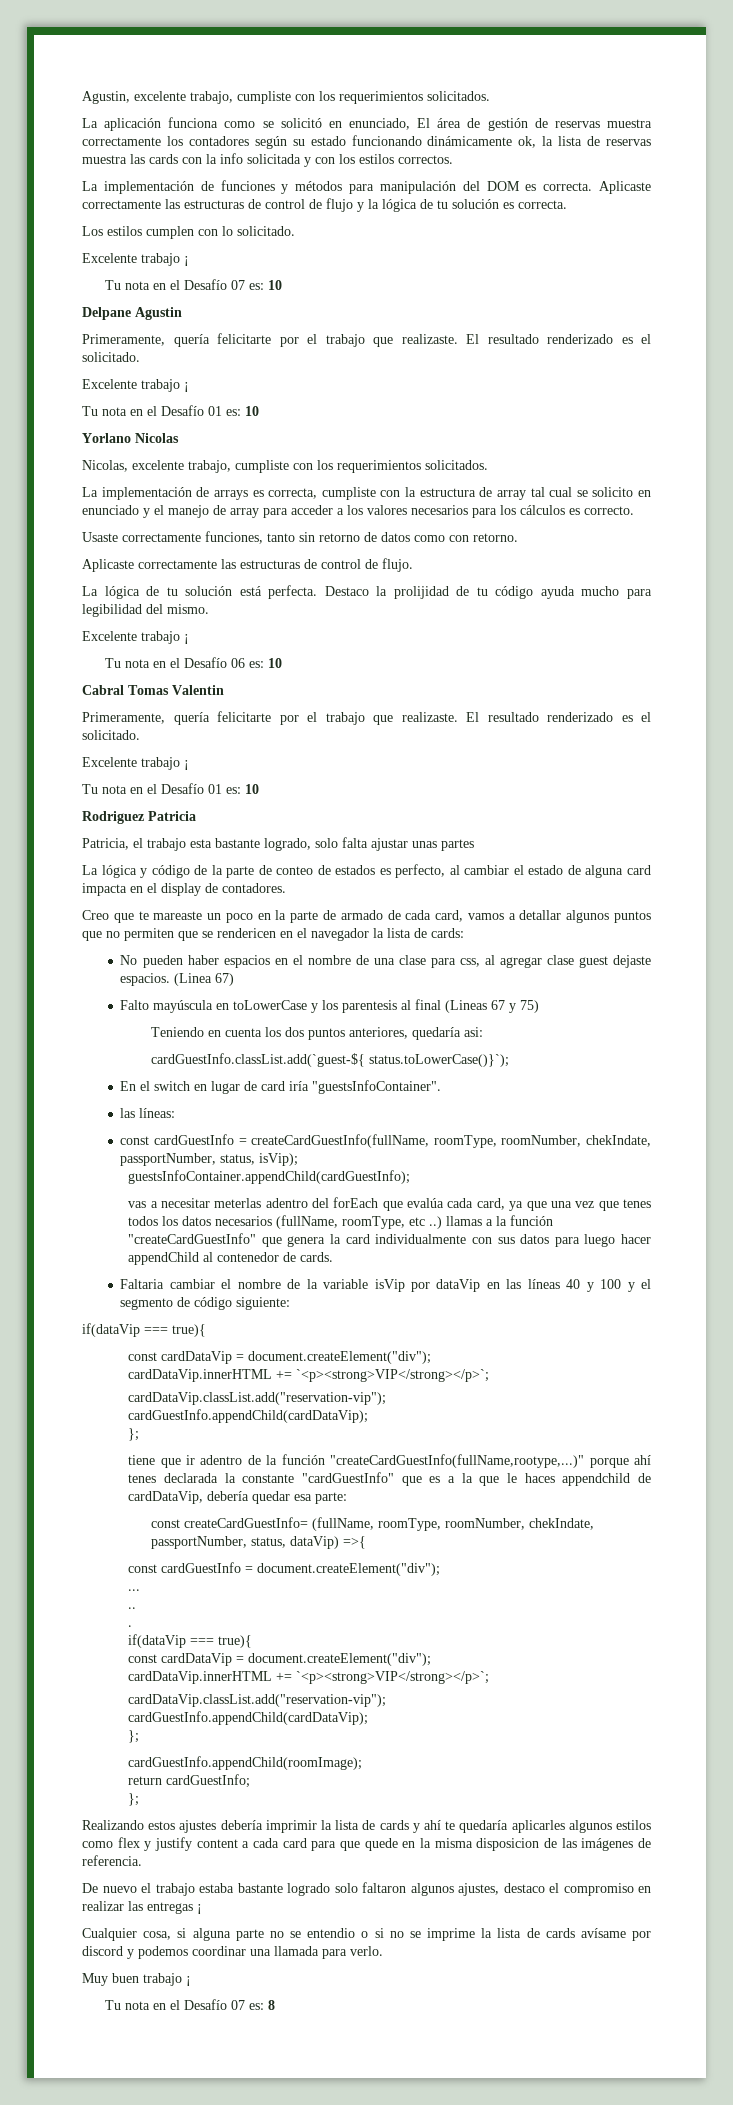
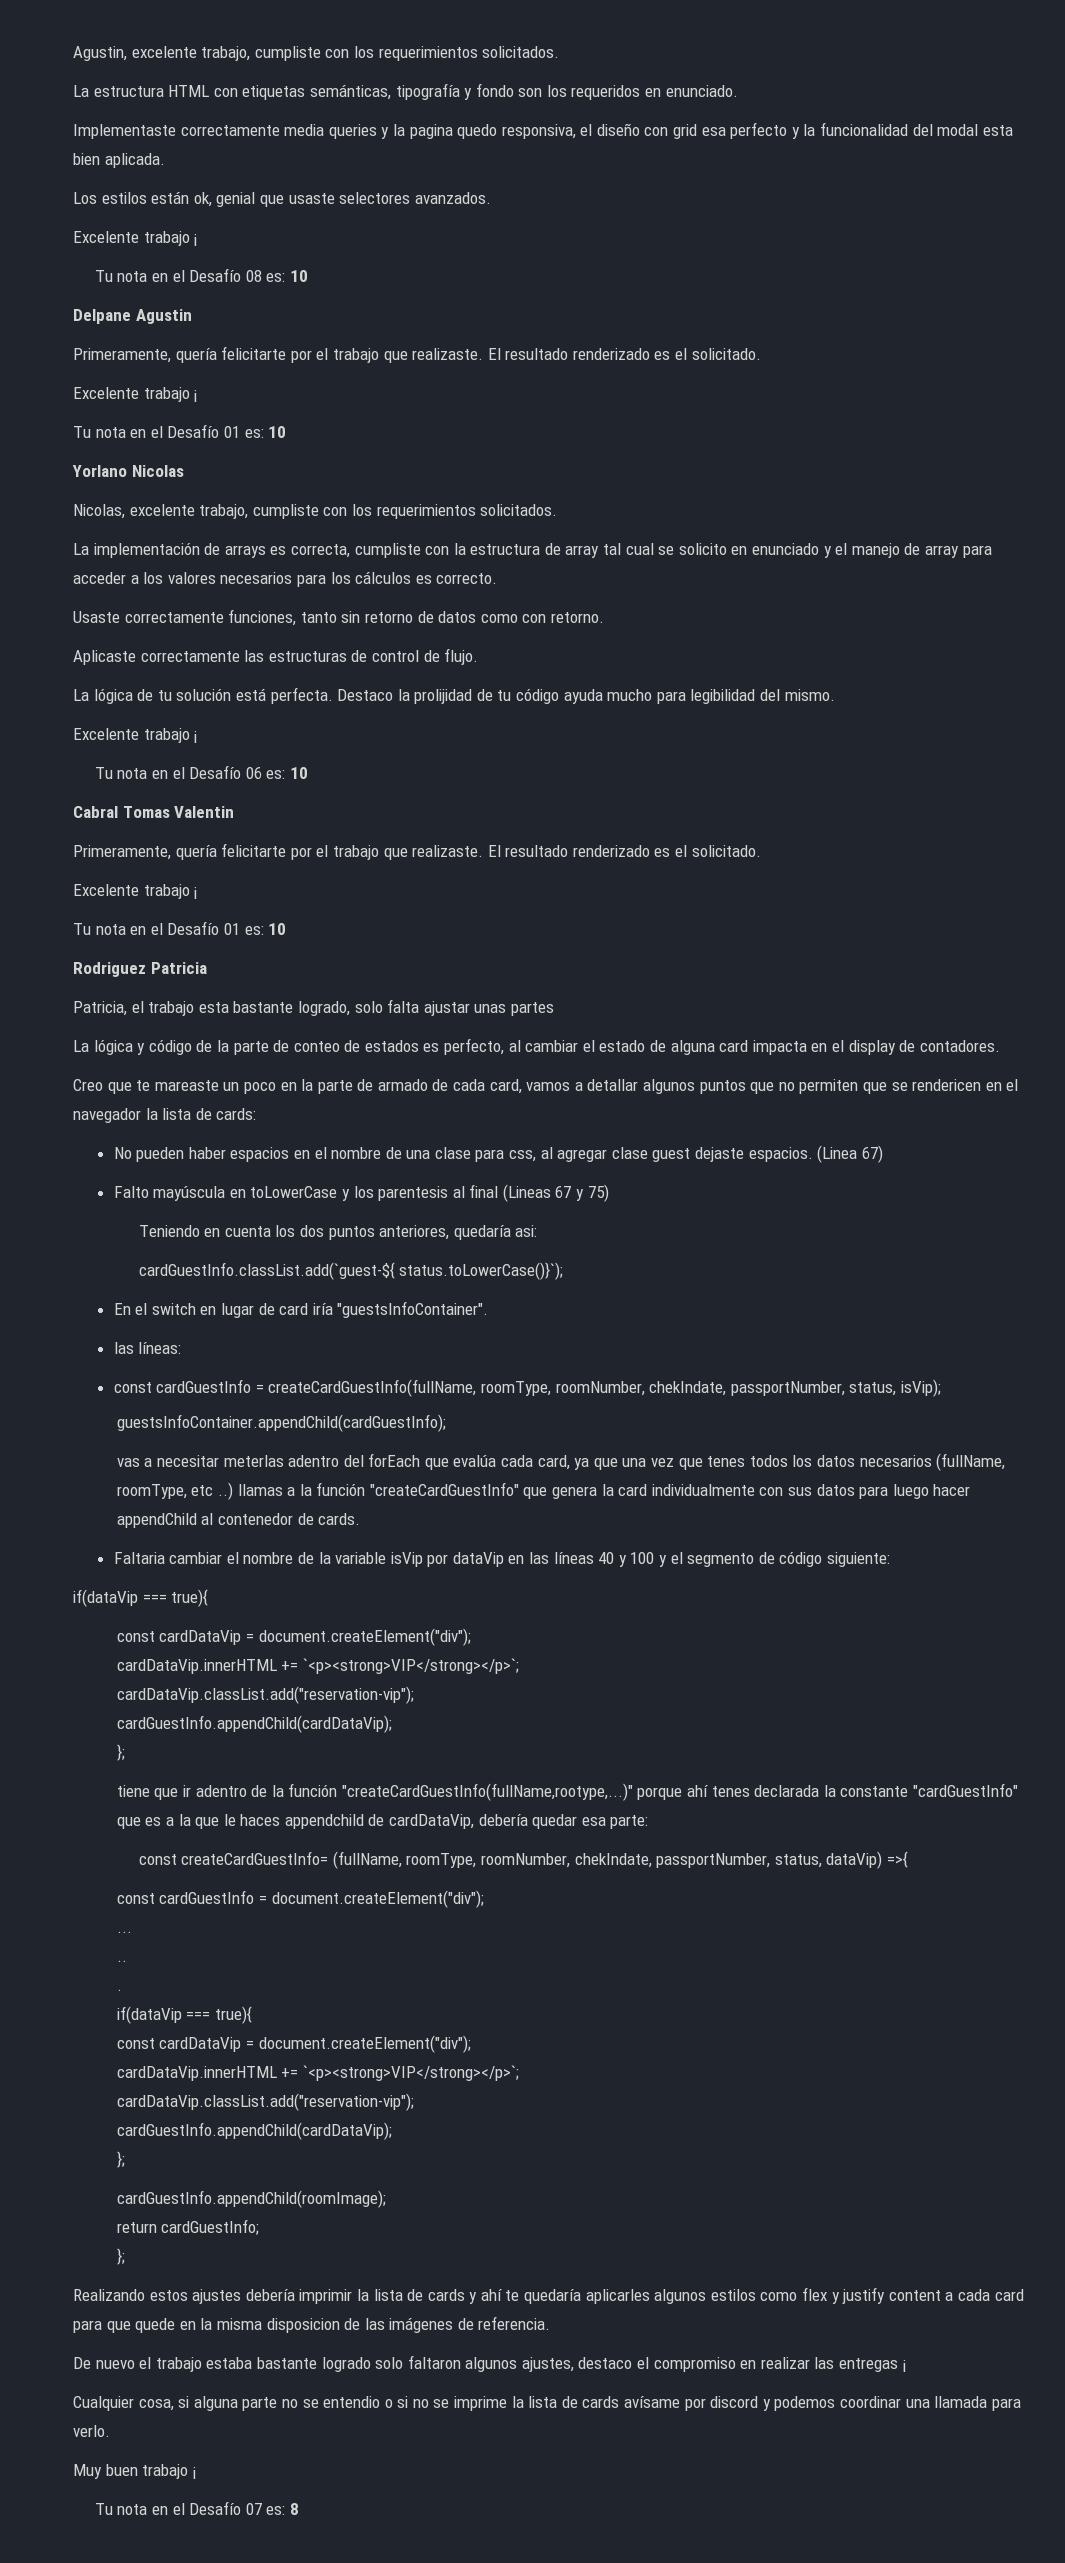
- La aplicación funciona como se solicitó en enunciado, El área de gestión de reservas muestra correctamente los contadores según su estado funcionando dinámicamente ok, la lista de reservas muestra las cards con la info solicitada y con los estilos correctos.
- La implementación de funciones y métodos para manipulación del DOM es correcta. Aplicaste correctamente las estructuras de control de flujo y la lógica de tu solución es correcta.
- Los estilos cumplen con lo solicitado.
+ La estructura HTML con etiquetas semánticas, tipografía y fondo son los requeridos en enunciado.
+ Implementaste correctamente media queries y la pagina quedo responsiva, el diseño con grid esa perfecto y la funcionalidad del modal esta bien aplicada.
+ Los estilos están ok, genial que usaste selectores avanzados.
  Excelente trabajo ¡
- Tu nota en el Desafío 07 es: 10
+ Tu nota en el Desafío 08 es: 10

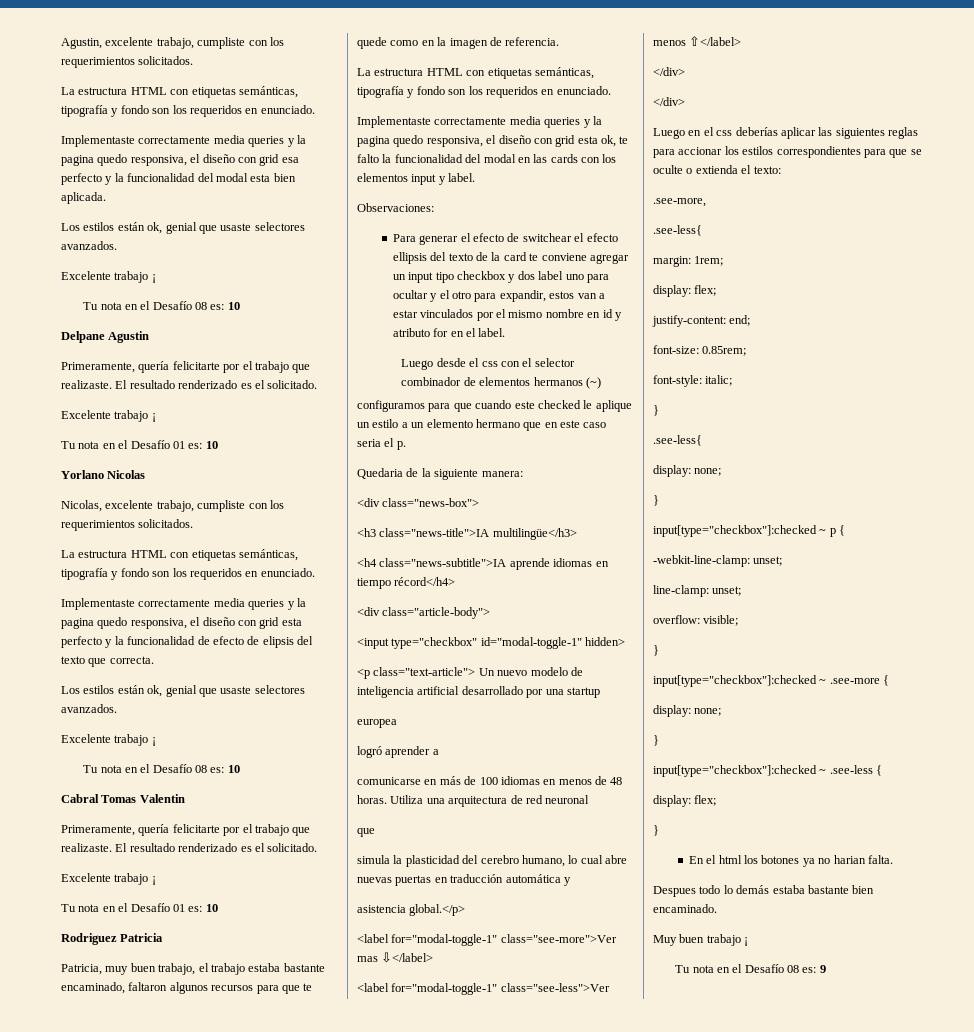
  Nicolas, excelente trabajo, cumpliste con los requerimientos solicitados.
- La implementación de arrays es correcta, cumpliste con la estructura de array tal cual se solicito en enunciado y el manejo de array para acceder a los valores necesarios para los cálculos es correcto.
- Usaste correctamente funciones, tanto sin retorno de datos como con retorno.
- Aplicaste correctamente las estructuras de control de flujo.
- La lógica de tu solución está perfecta. Destaco la prolijidad de tu código ayuda mucho para legibilidad del mismo.
+ La estructura HTML con etiquetas semánticas, tipografía y fondo son los requeridos en enunciado.
+ Implementaste correctamente media queries y la pagina quedo responsiva, el diseño con grid esta perfecto y la funcionalidad de efecto de elipsis del texto que correcta.
+ Los estilos están ok, genial que usaste selectores avanzados.
  Excelente trabajo ¡
- Tu nota en el Desafío 06 es: 10
+ Tu nota en el Desafío 08 es: 10
- Patricia, el trabajo esta bastante logrado, solo falta ajustar unas partes
- La lógica y código de la parte de conteo de estados es perfecto, al cambiar el estado de alguna card impacta en el display de contadores.
- Creo que te mareaste un poco en la parte de armado de cada card, vamos a detallar algunos puntos que no permiten que se rendericen en el navegador la lista de cards:
- No pueden haber espacios en el nombre de una clase para css, al agregar clase guest dejaste espacios. (Linea 67)
- Falto mayúscula en toLowerCase y los parentesis al final (Lineas 67 y 75)
- Teniendo en cuenta los dos puntos anteriores, quedaría asi:
- cardGuestInfo.classList.add(`guest-${ status.toLowerCase()}`);
- En el switch en lugar de card iría "guestsInfoContainer".
- las líneas:
- const cardGuestInfo = createCardGuestInfo(fullName, roomType, roomNumber, chekIndate, passportNumber, status, isVip);
- guestsInfoContainer.appendChild(cardGuestInfo);
- vas a necesitar meterlas adentro del forEach que evalúa cada card, ya que una vez que tenes todos los datos necesarios (fullName, roomType, etc ..) llamas a la función "createCardGuestInfo" que genera la card individualmente con sus datos para luego hacer appendChild al contenedor de cards.
- Faltaria cambiar el nombre de la variable isVip por dataVip en las líneas 40 y 100 y el segmento de código siguiente:
- if(dataVip === true){
- const cardDataVip = document.createElement("div");
- cardDataVip.innerHTML += `<p><strong>VIP</strong></p>`;
- cardDataVip.classList.add("reservation-vip");
- cardGuestInfo.appendChild(cardDataVip);
- };
- tiene que ir adentro de la función "createCardGuestInfo(fullName,rootype,...)" porque ahí tenes declarada la constante "cardGuestInfo" que es a la que le haces appendchild de cardDataVip, debería quedar esa parte:
- const createCardGuestInfo= (fullName, roomType, roomNumber, chekIndate, passportNumber, status, dataVip) =>{
- const cardGuestInfo = document.createElement("div");
- ...
- ..
- .
- if(dataVip === true){
- const cardDataVip = document.createElement("div");
- cardDataVip.innerHTML += `<p><strong>VIP</strong></p>`;
- cardDataVip.classList.add("reservation-vip");
- cardGuestInfo.appendChild(cardDataVip);
- };
- cardGuestInfo.appendChild(roomImage);
- return cardGuestInfo;
- };
- Realizando estos ajustes debería imprimir la lista de cards y ahí te quedaría aplicarles algunos estilos como flex y justify content a cada card para que quede en la misma disposicion de las imágenes de referencia.
- De nuevo el trabajo estaba bastante logrado solo faltaron algunos ajustes, destaco el compromiso en realizar las entregas ¡
- Cualquier cosa, si alguna parte no se entendio o si no se imprime la lista de cards avísame por discord y podemos coordinar una llamada para verlo.
+ Patricia, muy buen trabajo, el trabajo estaba bastante encaminado, faltaron algunos recursos para que te quede como en la imagen de referencia.
+ La estructura HTML con etiquetas semánticas, tipografía y fondo son los requeridos en enunciado.
+ Implementaste correctamente media queries y la pagina quedo responsiva, el diseño con grid esta ok, te falto la funcionalidad del modal en las cards con los elementos input y label.
+ Observaciones:
+ Para generar el efecto de switchear el efecto ellipsis del texto de la card te conviene agregar un input tipo checkbox y dos label uno para ocultar y el otro para expandir, estos van a estar vinculados por el mismo nombre en id y atributo for en el label.
+ Luego desde el css con el selector combinador de elementos hermanos (~)
+ configuramos para que cuando este checked le aplique un estilo a un elemento hermano que en este caso seria el p.
+ Quedaria de la siguiente manera:
+ <div class="news-box">
+ <h3 class="news-title">IA multilingüe</h3>
+ <h4 class="news-subtitle">IA aprende idiomas en tiempo récord</h4>
+ <div class="article-body">
+ <input type="checkbox" id="modal-toggle-1" hidden>
+ <p class="text-article"> Un nuevo modelo de inteligencia artificial desarrollado por una startup
+ europea
+ logró aprender a
+ comunicarse en más de 100 idiomas en menos de 48 horas. Utiliza una arquitectura de red neuronal
+ que
+ simula la plasticidad del cerebro humano, lo cual abre nuevas puertas en traducción automática y
+ asistencia global.</p>
+ <label for="modal-toggle-1" class="see-more">Ver mas ⇩</label>
+ <label for="modal-toggle-1" class="see-less">Ver menos ⇧</label>
+ </div>
+ </div>
+ Luego en el css deberías aplicar las siguientes reglas para accionar los estilos correspondientes para que se oculte o extienda el texto:
+ .see-more,
+ .see-less{
+ margin: 1rem;
+ display: flex;
+ justify-content: end;
+ font-size: 0.85rem;
+ font-style: italic;
+ }
+ .see-less{
+ display: none;
+ }
+ input[type="checkbox"]:checked ~ p {
+ -webkit-line-clamp: unset;
+ line-clamp: unset;
+ overflow: visible;
+ }
+ input[type="checkbox"]:checked ~ .see-more {
+ display: none;
+ }
+ input[type="checkbox"]:checked ~ .see-less {
+ display: flex;
+ }
+ En el html los botones ya no harian falta.
+ Despues todo lo demás estaba bastante bien encaminado.
- Tu nota en el Desafío 07 es: 8
+ Tu nota en el Desafío 08 es: 9

